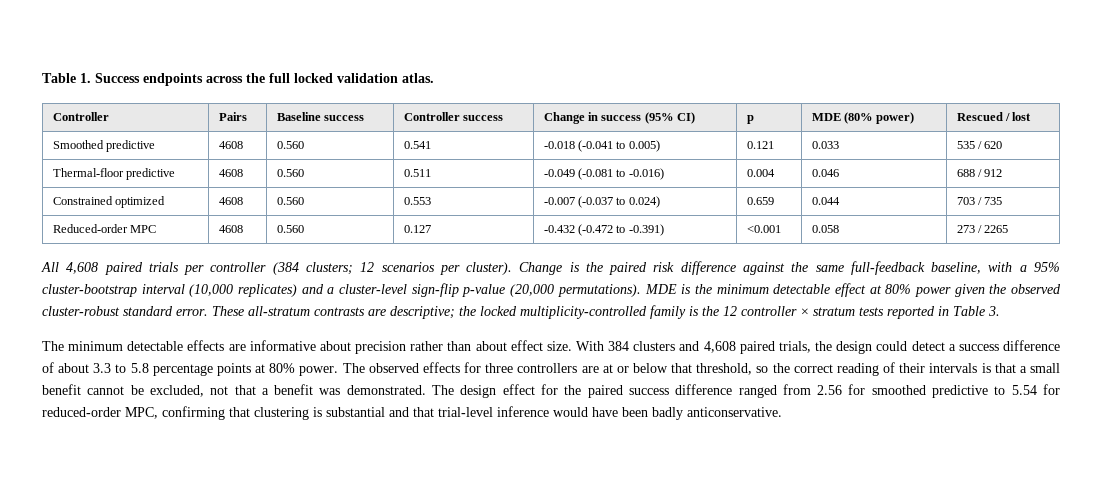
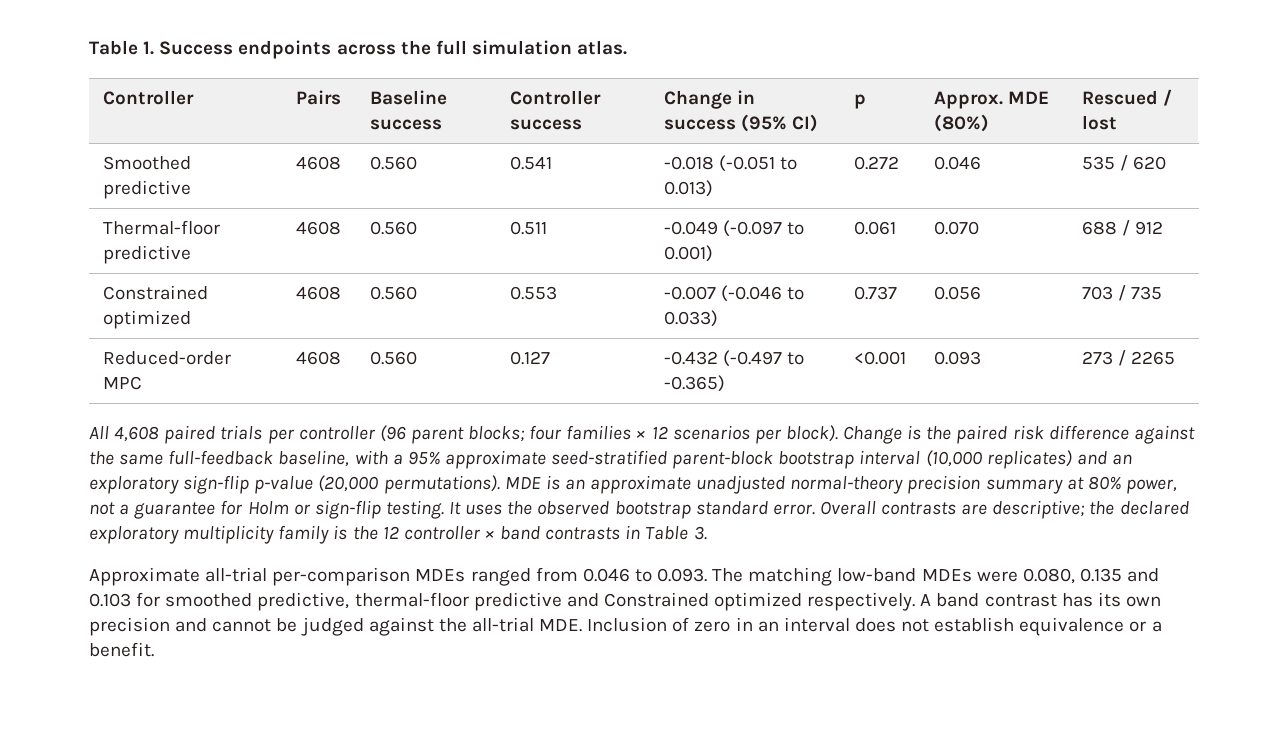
- Table 1. Success endpoints across the full locked validation atlas.
+ Table 1. Success endpoints across the full simulation atlas.
- Controller | Pairs | Baseline success | Controller success | Change in success (95% CI) | p | MDE (80% power) | Rescued / lost
+ Controller | Pairs | Baseline success | Controller success | Change in success (95% CI) | p | Approx. MDE (80%) | Rescued / lost
- Smoothed predictive | 4608 | 0.560 | 0.541 | -0.018 (-0.041 to 0.005) | 0.121 | 0.033 | 535 / 620
+ Smoothed predictive | 4608 | 0.560 | 0.541 | -0.018 (-0.051 to 0.013) | 0.272 | 0.046 | 535 / 620
- Thermal-floor predictive | 4608 | 0.560 | 0.511 | -0.049 (-0.081 to -0.016) | 0.004 | 0.046 | 688 / 912
+ Thermal-floor predictive | 4608 | 0.560 | 0.511 | -0.049 (-0.097 to 0.001) | 0.061 | 0.070 | 688 / 912
- Constrained optimized | 4608 | 0.560 | 0.553 | -0.007 (-0.037 to 0.024) | 0.659 | 0.044 | 703 / 735
+ Constrained optimized | 4608 | 0.560 | 0.553 | -0.007 (-0.046 to 0.033) | 0.737 | 0.056 | 703 / 735
- Reduced-order MPC | 4608 | 0.560 | 0.127 | -0.432 (-0.472 to -0.391) | <0.001 | 0.058 | 273 / 2265
+ Reduced-order MPC | 4608 | 0.560 | 0.127 | -0.432 (-0.497 to -0.365) | <0.001 | 0.093 | 273 / 2265
- All 4,608 paired trials per controller (384 clusters; 12 scenarios per cluster).
+ All 4,608 paired trials per controller (96 parent blocks; four families × 12 scenarios per block).
- Change is the paired risk difference against the same full-feedback baseline, with a 95% cluster-bootstrap interval (10,000 replicates) and a cluster-level sign-flip p-value (20,000 permutations).
+ Change is the paired risk difference against the same full-feedback baseline, with a 95% approximate seed-stratified parent-block bootstrap interval (10,000 replicates) and an exploratory sign-flip p-value (20,000 permutations).
- MDE is the minimum detectable effect at 80% power given the observed cluster-robust standard error.
+ MDE is an approximate unadjusted normal-theory precision summary at 80% power, not a guarantee for Holm or sign-flip testing. It uses the observed bootstrap standard error.
- These all-stratum contrasts are descriptive; the locked multiplicity-controlled family is the 12 controller × stratum tests reported in Table 3.
+ Overall contrasts are descriptive; the declared exploratory multiplicity family is the 12 controller × band contrasts in Table 3.
- The minimum detectable effects are informative about precision rather than about effect size. With 384 clusters and 4,608 paired trials, the design could detect a success difference of about 3.3 to 5.8 percentage points at 80% power. The observed effects for three controllers are at or below that threshold, so the correct reading of their intervals is that a small benefit cannot be excluded, not that a benefit was demonstrated. The design effect for the paired success difference ranged from 2.56 for smoothed predictive to 5.54 for reduced-order MPC, confirming that clustering is substantial and that trial-level inference would have been badly anticonservative.
+ Approximate all-trial per-comparison MDEs ranged from 0.046 to 0.093. The matching low-band MDEs were 0.080, 0.135 and 0.103 for smoothed predictive, thermal-floor predictive and Constrained optimized respectively. A band contrast has its own precision and cannot be judged against the all-trial MDE. Inclusion of zero in an interval does not establish equivalence or a benefit.

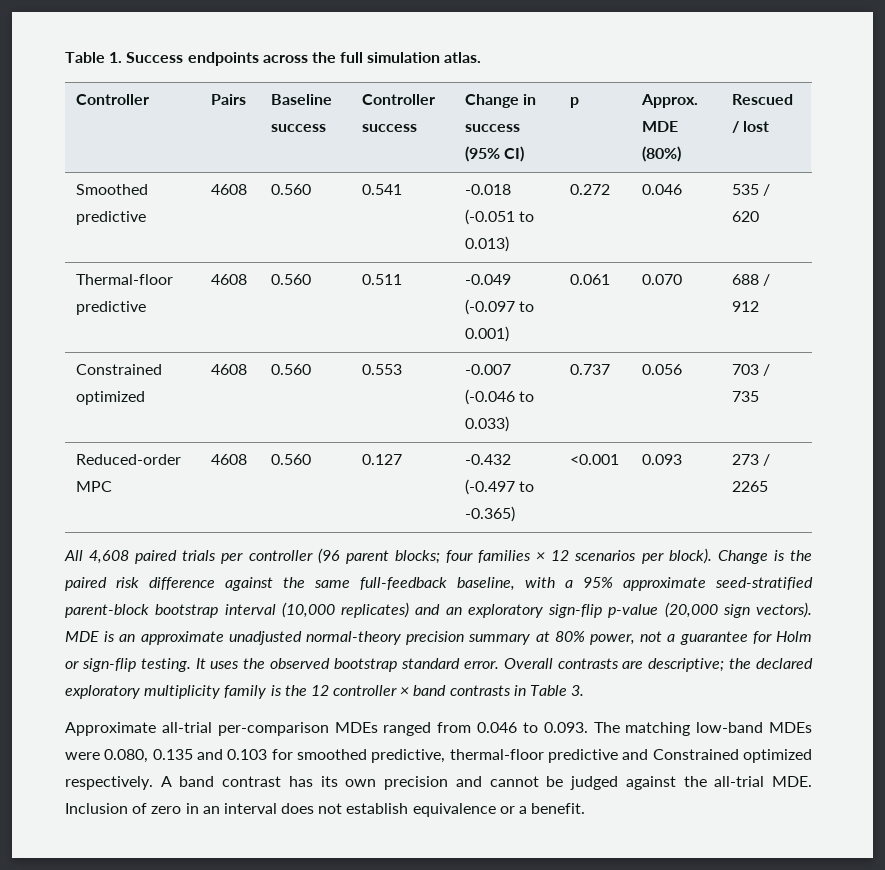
- Change is the paired risk difference against the same full-feedback baseline, with a 95% approximate seed-stratified parent-block bootstrap interval (10,000 replicates) and an exploratory sign-flip p-value (20,000 permutations).
+ Change is the paired risk difference against the same full-feedback baseline, with a 95% approximate seed-stratified parent-block bootstrap interval (10,000 replicates) and an exploratory sign-flip p-value (20,000 sign vectors).

